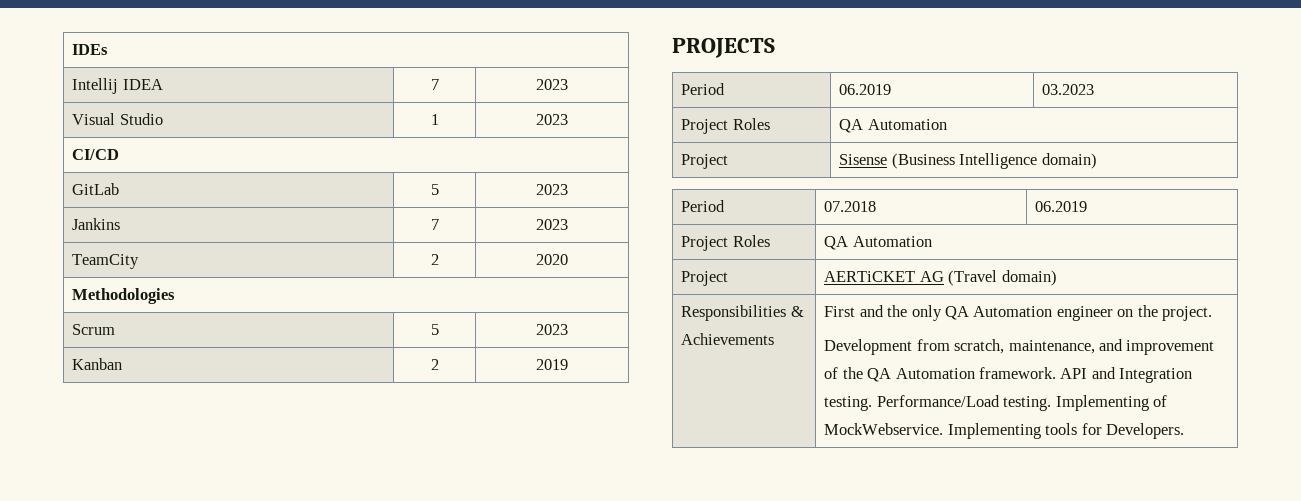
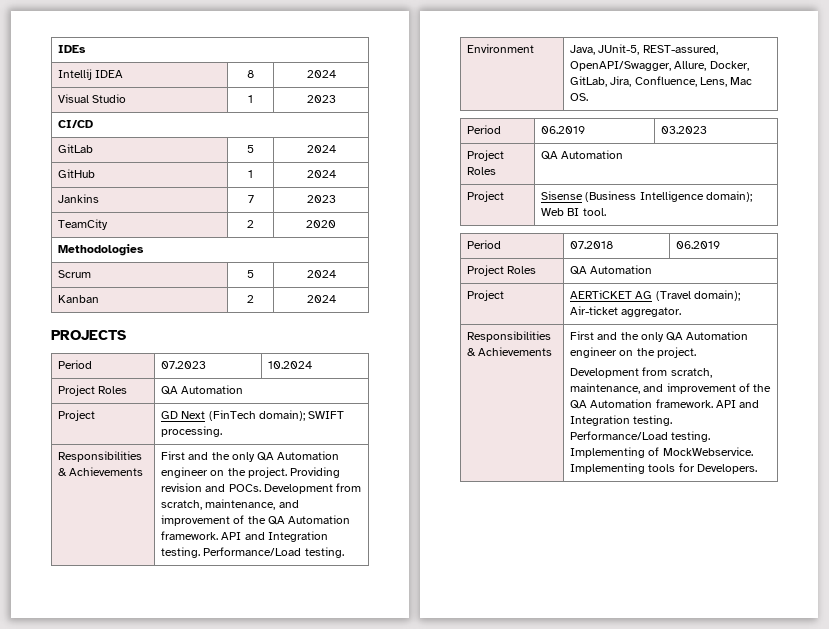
- Intellij IDEA | 7 | 2023
+ Intellij IDEA | 8 | 2024
- GitLab | 5 | 2023
+ GitLab | 5 | 2024
+ GitHub | 1 | 2024
- Scrum | 5 | 2023
+ Scrum | 5 | 2024
- Kanban | 2 | 2019
+ Kanban | 2 | 2024
+ Period | 07.2023 | 10.2024
+ Project Roles | QA Automation
+ Project | GD Next (FinTech domain); SWIFT processing.
+ Responsibilities & Achievements | First and the only QA Automation engineer on the project. Providing revision and POCs. Development from scratch, maintenance, and improvement of the QA Automation framework. API and Integration testing. Performance/Load testing.
+ Environment | Java, JUnit-5, REST-assured, OpenAPI/Swagger, Allure, Docker, GitLab, Jira, Confluence, Lens, Mac OS.
- Project | Sisense (Business Intelligence domain)
+ Project | Sisense (Business Intelligence domain); Web BI tool.
- Project | AERTiCKET AG (Travel domain)
+ Project | AERTiCKET AG (Travel domain); Air-ticket aggregator.

